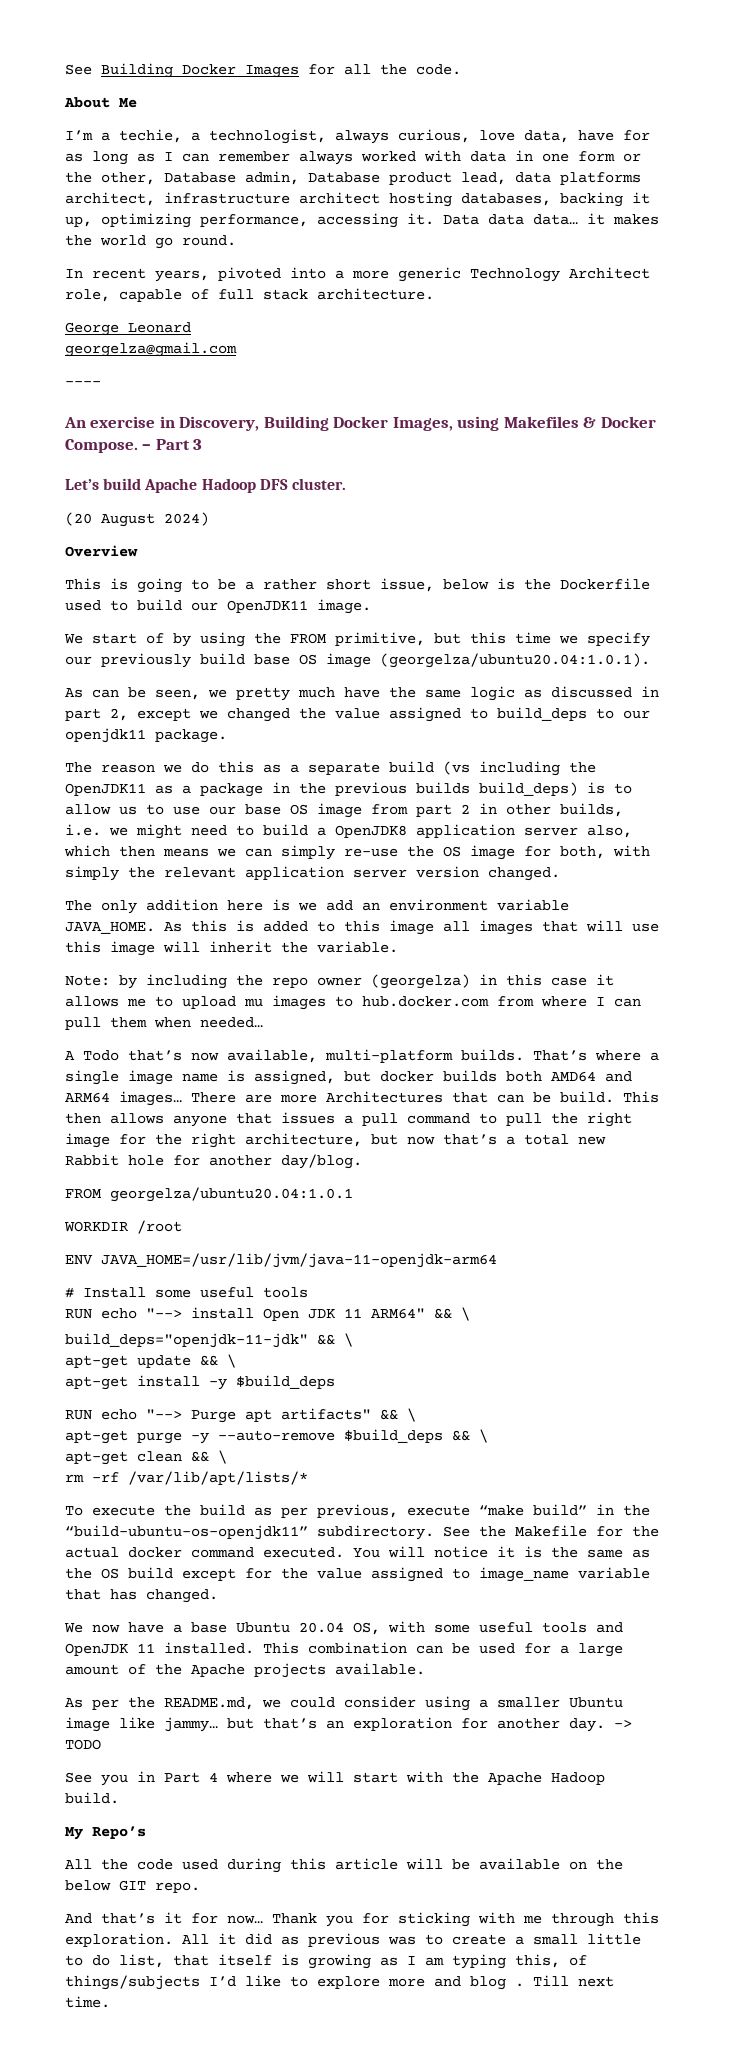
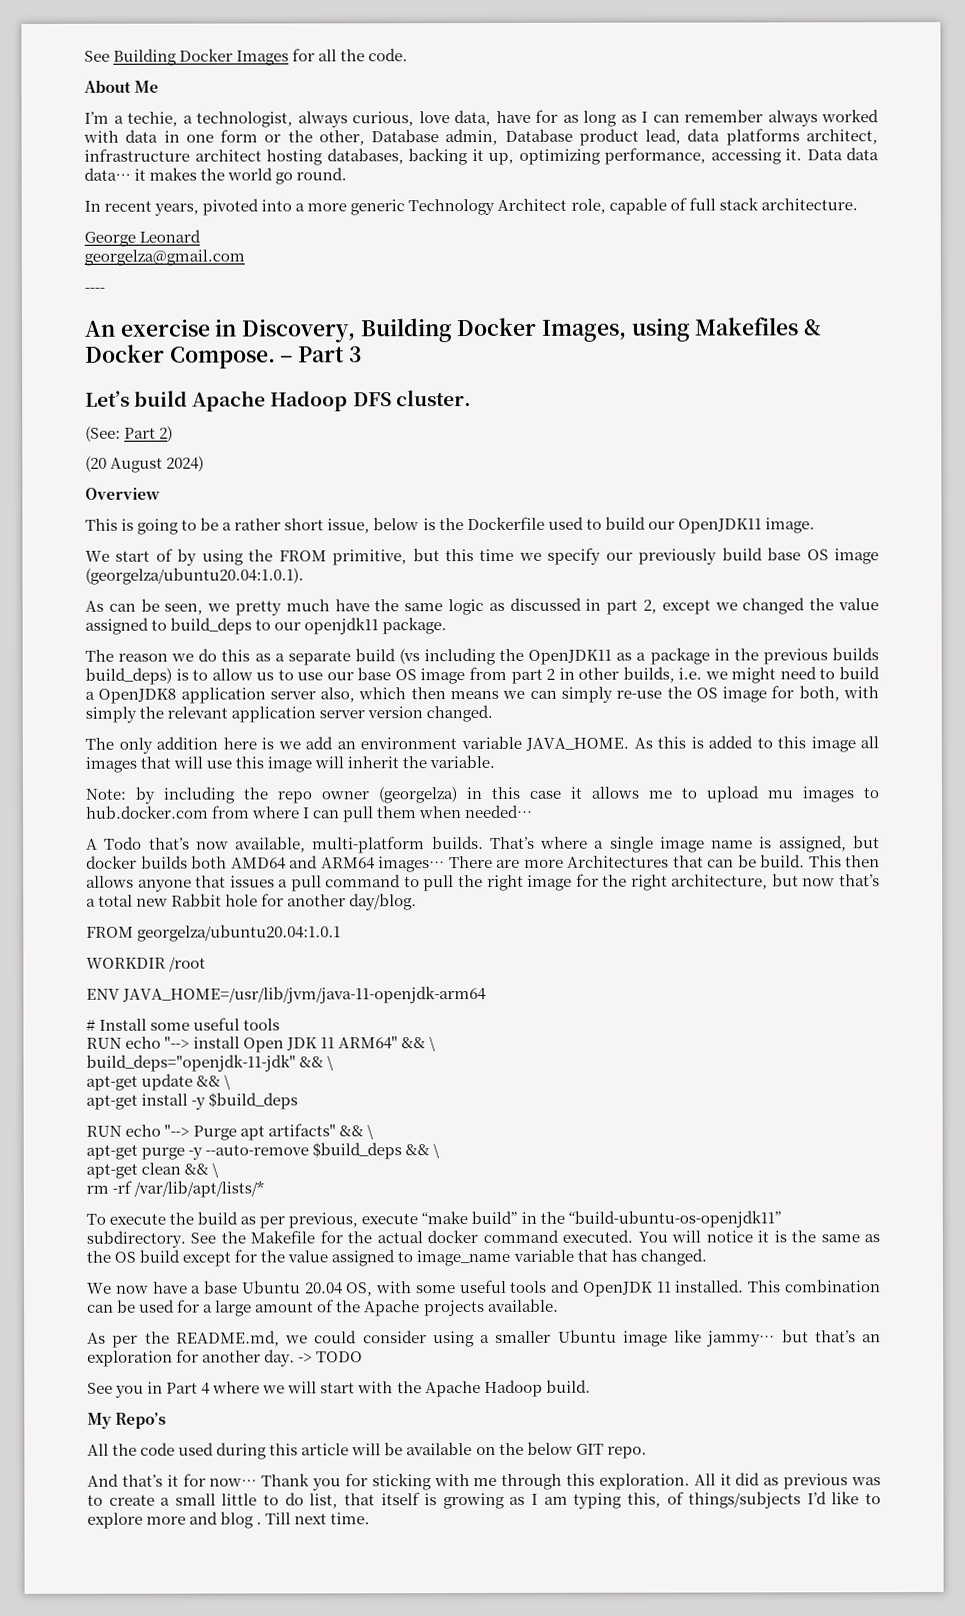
+ (See: Part 2)

